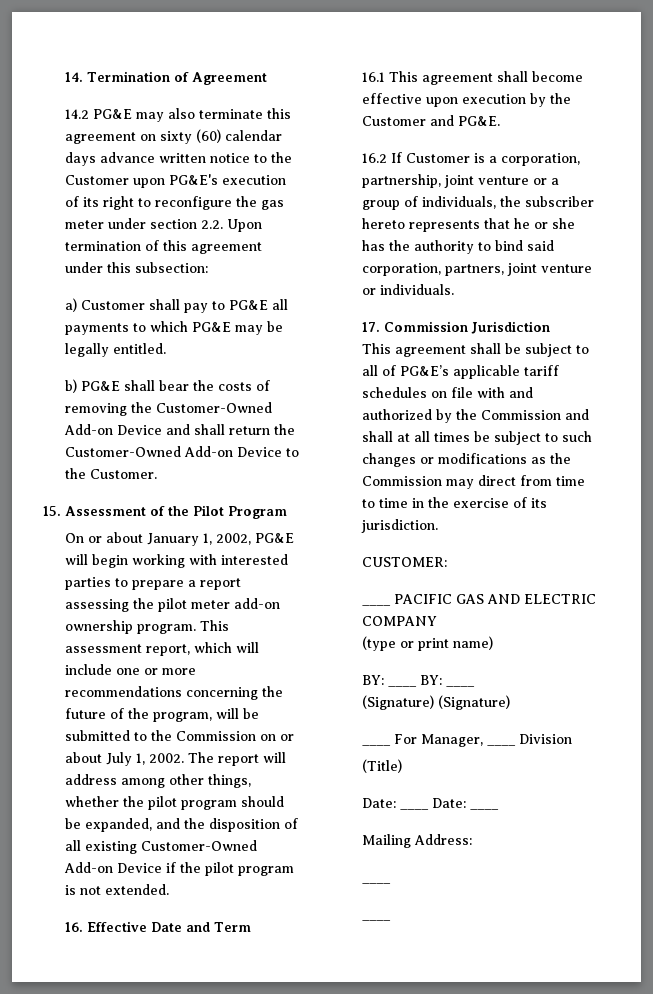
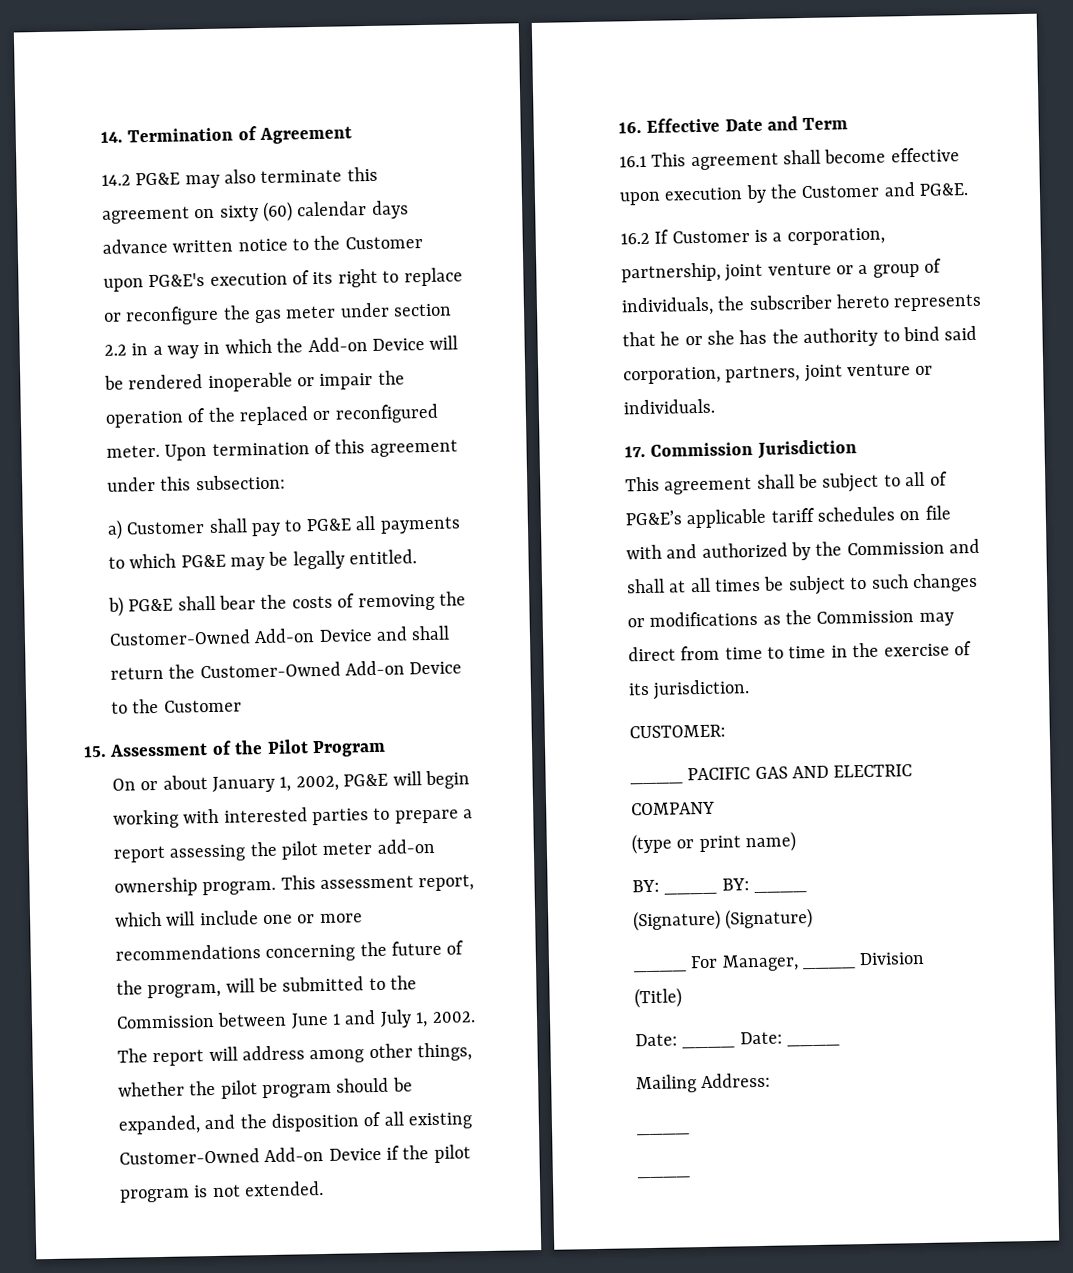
- 14.2 PG&E may also terminate this agreement on sixty (60) calendar days advance written notice to the Customer upon PG&E's execution of its right to reconfigure the gas meter under section 2.2. Upon termination of this agreement under this subsection:
+ 14.2 PG&E may also terminate this agreement on sixty (60) calendar days advance written notice to the Customer upon PG&E's execution of its right to replace or reconfigure the gas meter under section 2.2 in a way in which the Add-on Device will be rendered inoperable or impair the operation of the replaced or reconfigured meter. Upon termination of this agreement under this subsection:
- b) PG&E shall bear the costs of removing the Customer-Owned Add-on Device and shall return the Customer-Owned Add-on Device to the Customer.
+ b) PG&E shall bear the costs of removing the Customer-Owned Add-on Device and shall return the Customer-Owned Add-on Device to the Customer
- This assessment report, which will include one or more recommendations concerning the future of the program, will be submitted to the Commission on or about July 1, 2002.
+ This assessment report, which will include one or more recommendations concerning the future of the program, will be submitted to the Commission between June 1 and July 1, 2002.

